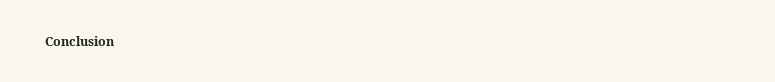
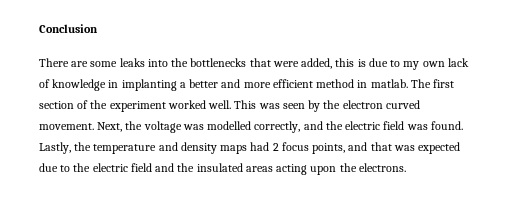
+ There are some leaks into the bottlenecks that were added, this is due to my own lack of knowledge in implanting a better and more efficient method in matlab. The first section of the experiment worked well. This was seen by the electron curved movement. Next, the voltage was modelled correctly, and the electric field was found. Lastly, the temperature and density maps had 2 focus points, and that was expected due to the electric field and the insulated areas acting upon the electrons.

